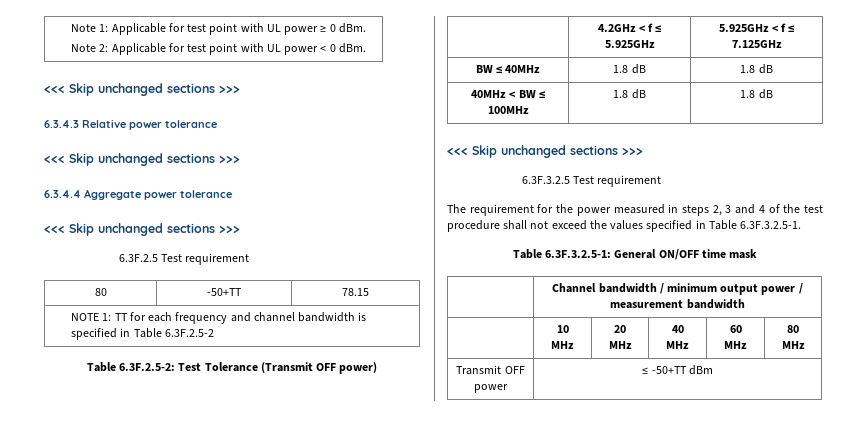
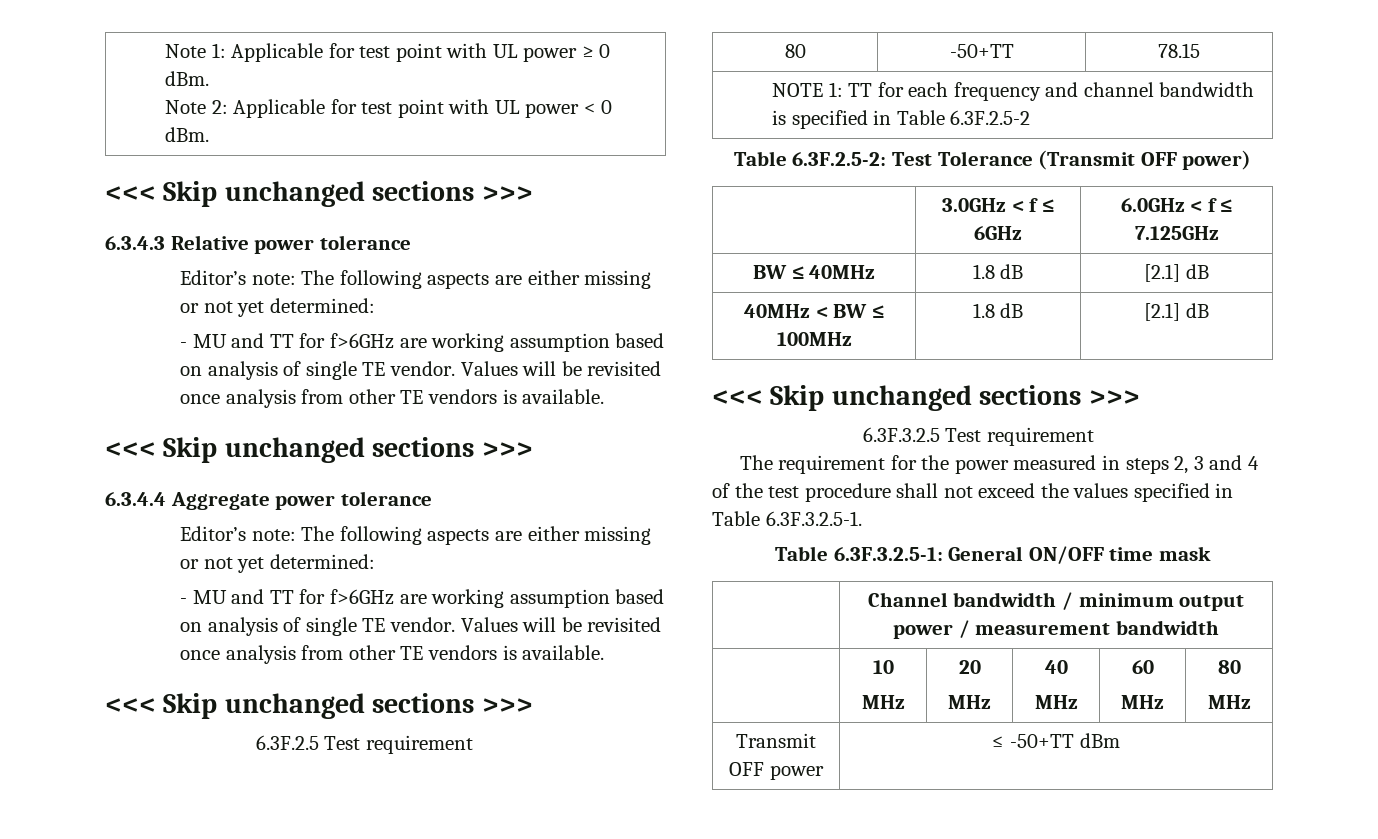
  6.3.4.3 Relative power tolerance
+ Editor’s note: The following aspects are either missing or not yet determined:
+ - MU and TT for f>6GHz are working assumption based on analysis of single TE vendor. Values will be revisited once analysis from other TE vendors is available.
  6.3.4.4 Aggregate power tolerance
+ Editor’s note: The following aspects are either missing or not yet determined:
+ - MU and TT for f>6GHz are working assumption based on analysis of single TE vendor. Values will be revisited once analysis from other TE vendors is available.
- | 4.2GHz < f ≤ 5.925GHz | 5.925GHz < f ≤ 7.125GHz
+ | 3.0GHz < f ≤ 6GHz | 6.0GHz < f ≤ 7.125GHz
- BW ≤ 40MHz | 1.8 dB | 1.8 dB
+ BW ≤ 40MHz | 1.8 dB | [2.1] dB
- 40MHz < BW ≤ 100MHz | 1.8 dB | 1.8 dB
+ 40MHz < BW ≤ 100MHz | 1.8 dB | [2.1] dB

